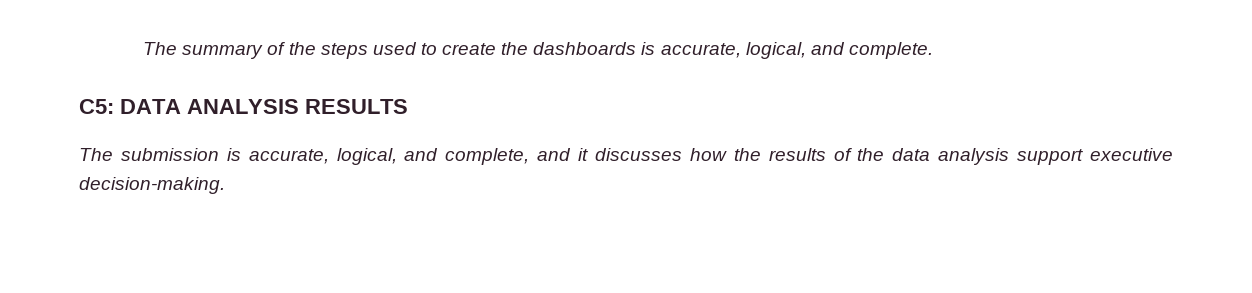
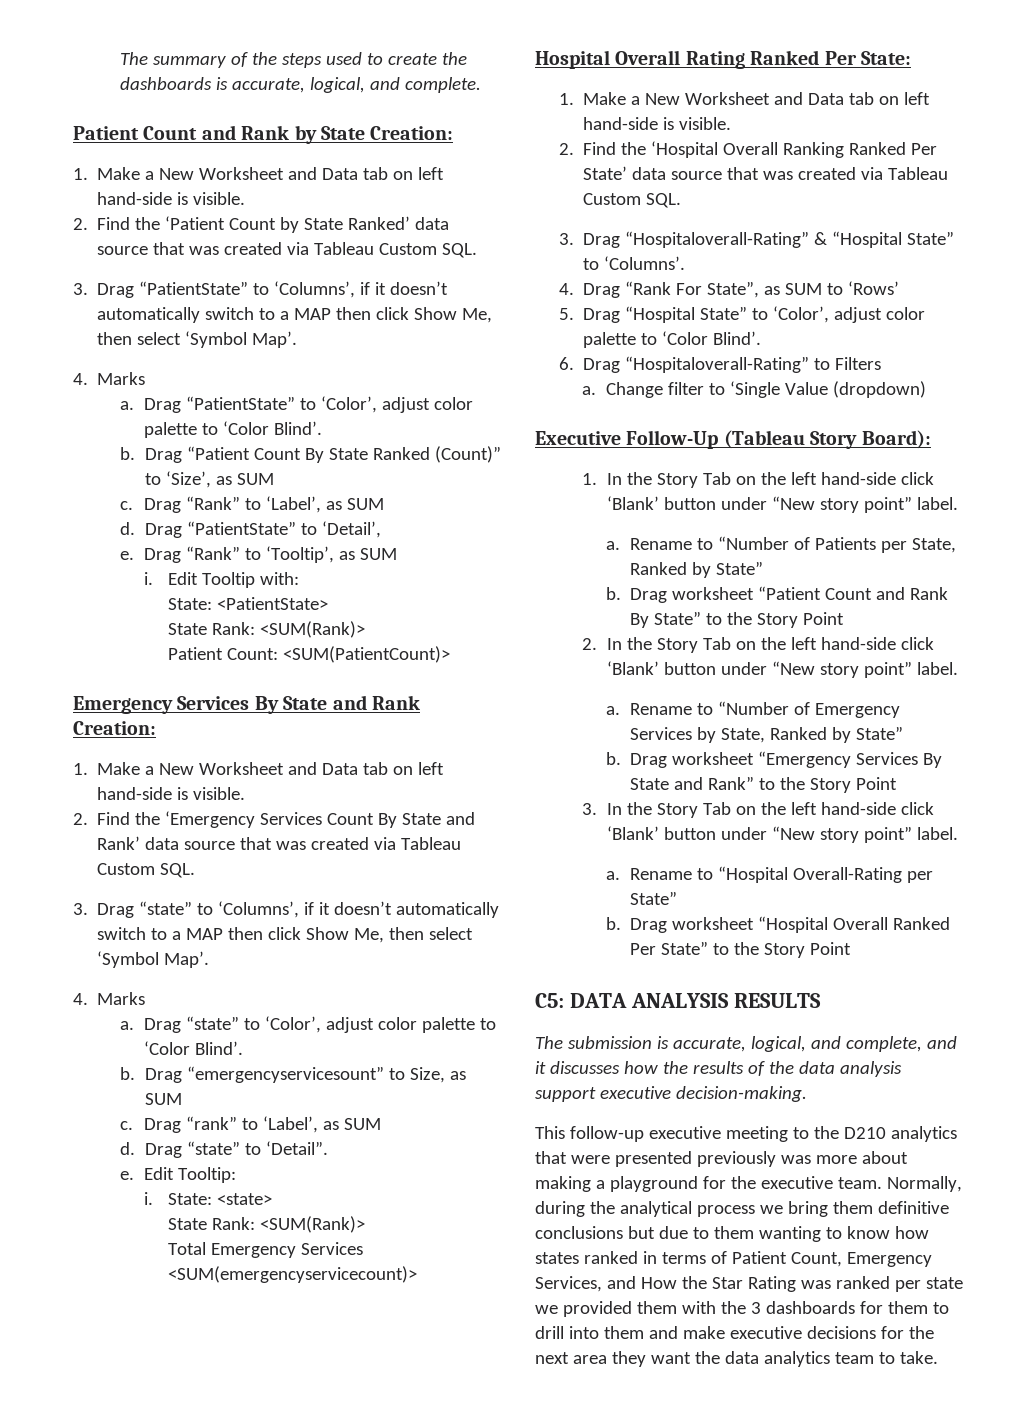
+ Patient Count and Rank by State Creation:
+ 1. Make a New Worksheet and Data tab on left hand-side is visible.
+ 2. Find the ‘Patient Count by State Ranked’ data source that was created via Tableau Custom SQL.
+ 3. Drag “PatientState” to ‘Columns’, if it doesn’t automatically switch to a MAP then click Show Me, then select ‘Symbol Map’.
+ 4. Marks
+ a. Drag “PatientState” to ‘Color’, adjust color palette to ‘Color Blind’.
+ b. Drag “Patient Count By State Ranked (Count)” to ‘Size’, as SUM
+ c. Drag “Rank” to ‘Label’, as SUM
+ d. Drag “PatientState” to ‘Detail’,
+ e. Drag “Rank” to ‘Tooltip’, as SUM
+ i. Edit Tooltip with:
+ State: <PatientState>
+ State Rank: <SUM(Rank)>
+ Patient Count: <SUM(PatientCount)>
+ Emergency Services By State and Rank Creation:
+ 1. Make a New Worksheet and Data tab on left hand-side is visible.
+ 2. Find the ‘Emergency Services Count By State and Rank’ data source that was created via Tableau Custom SQL.
+ 3. Drag “state” to ‘Columns’, if it doesn’t automatically switch to a MAP then click Show Me, then select ‘Symbol Map’.
+ 4. Marks
+ a. Drag “state” to ‘Color’, adjust color palette to ‘Color Blind’.
+ b. Drag “emergencyservicesount” to Size, as SUM
+ c. Drag “rank” to ‘Label’, as SUM
+ d. Drag “state” to ‘Detail”.
+ e. Edit Tooltip:
+ i. State: <state>
+ State Rank: <SUM(Rank)>
+ Total Emergency Services <SUM(emergencyservicecount)>
+ Hospital Overall Rating Ranked Per State:
+ 1. Make a New Worksheet and Data tab on left hand-side is visible.
+ 2. Find the ‘Hospital Overall Ranking Ranked Per State’ data source that was created via Tableau Custom SQL.
+ 3. Drag “Hospitaloverall-Rating” & “Hospital State” to ‘Columns’.
+ 4. Drag “Rank For State”, as SUM to ‘Rows’
+ 5. Drag “Hospital State” to ‘Color’, adjust color palette to ‘Color Blind’.
+ 6. Drag “Hospitaloverall-Rating” to Filters
+ a. Change filter to ‘Single Value (dropdown)
+ Executive Follow-Up (Tableau Story Board):
+ 1. In the Story Tab on the left hand-side click ‘Blank’ button under “New story point” label.
+ a. Rename to “Number of Patients per State, Ranked by State”
+ b. Drag worksheet “Patient Count and Rank By State” to the Story Point
+ 2. In the Story Tab on the left hand-side click ‘Blank’ button under “New story point” label.
+ a. Rename to “Number of Emergency Services by State, Ranked by State”
+ b. Drag worksheet “Emergency Services By State and Rank” to the Story Point
+ 3. In the Story Tab on the left hand-side click ‘Blank’ button under “New story point” label.
+ a. Rename to “Hospital Overall-Rating per State”
+ b. Drag worksheet “Hospital Overall Ranked Per State” to the Story Point
+ This follow-up executive meeting to the D210 analytics that were presented previously was more about making a playground for the executive team. Normally, during the analytical process we bring them definitive conclusions but due to them wanting to know how states ranked in terms of Patient Count, Emergency Services, and How the Star Rating was ranked per state we provided them with the 3 dashboards for them to drill into them and make executive decisions for the next area they want the data analytics team to take.

